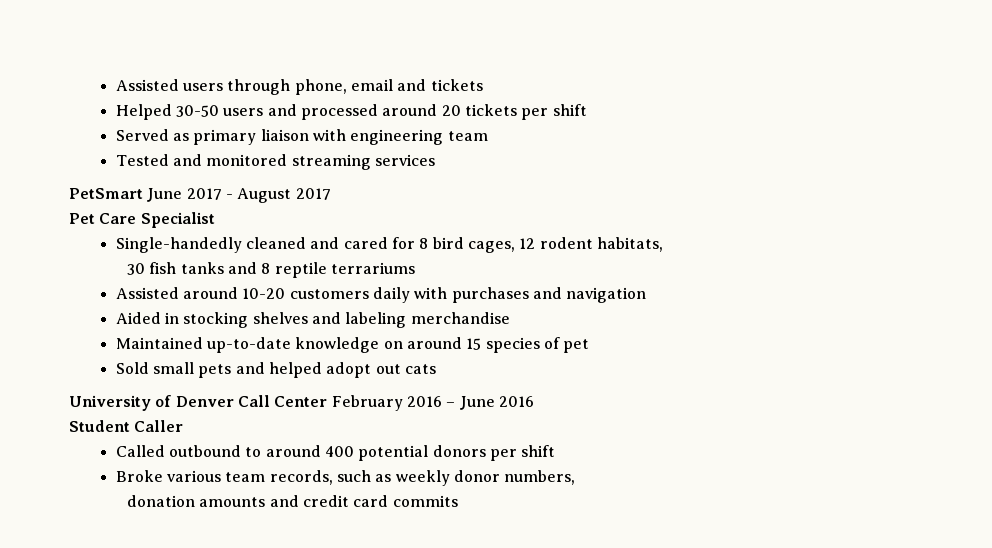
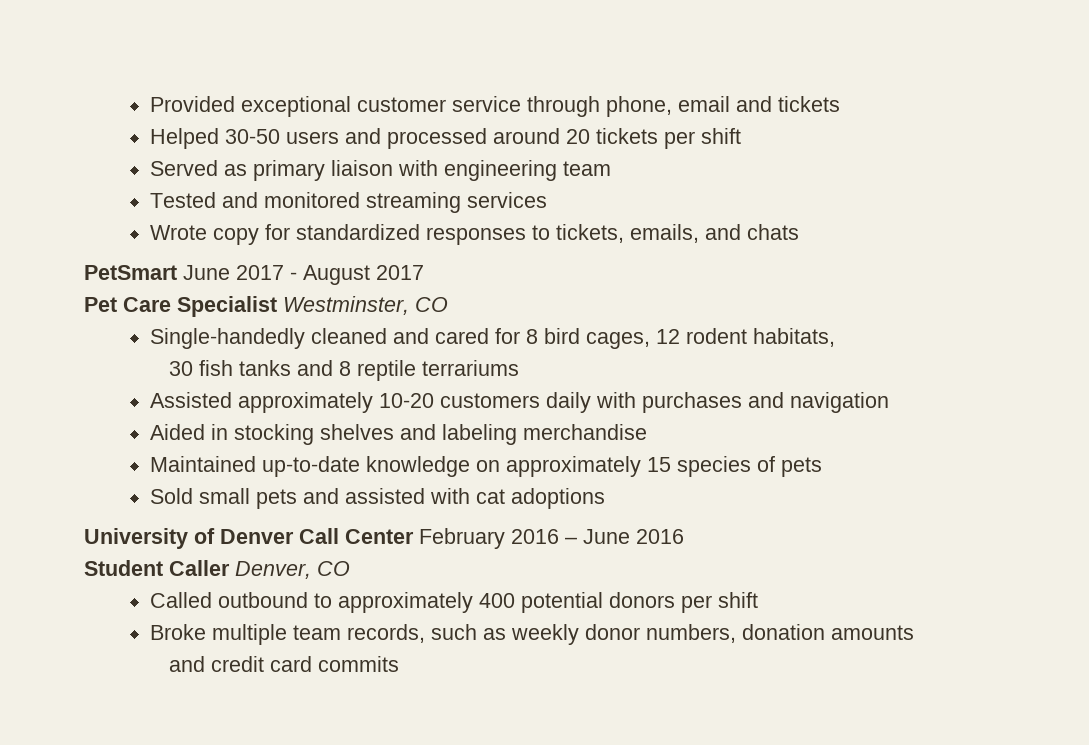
- Assisted users through phone, email and tickets
+ Provided exceptional customer service through phone, email and tickets
+ Wrote copy for standardized responses to tickets, emails, and chats
- Pet Care Specialist
+ Pet Care Specialist Westminster, CO
- Assisted around 10-20 customers daily with purchases and navigation
+ Assisted approximately 10-20 customers daily with purchases and navigation
- Maintained up-to-date knowledge on around 15 species of pet
+ Maintained up-to-date knowledge on approximately 15 species of pets
- Sold small pets and helped adopt out cats
+ Sold small pets and assisted with cat adoptions
- Student Caller
+ Student Caller Denver, CO
- Called outbound to around 400 potential donors per shift
+ Called outbound to approximately 400 potential donors per shift
- Broke various team records, such as weekly donor numbers,
- donation amounts and credit card commits
+ Broke multiple team records, such as weekly donor numbers, donation amounts
+ and credit card commits

